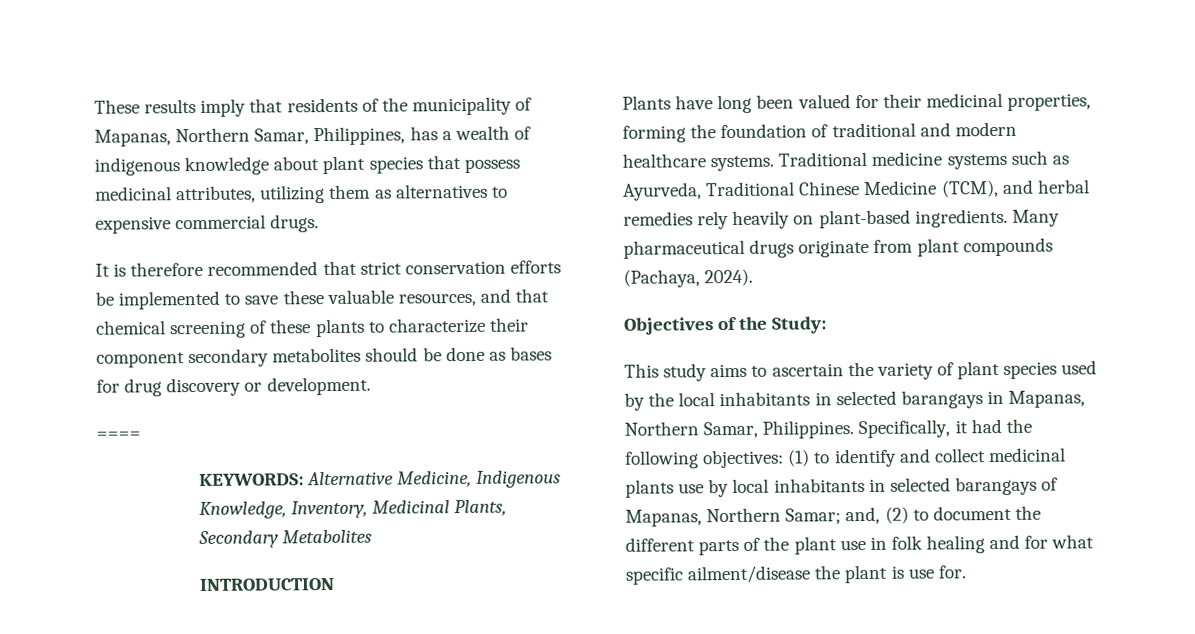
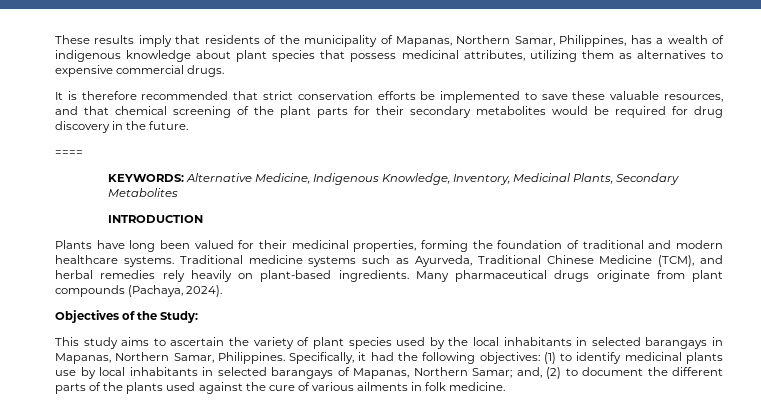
- It is therefore recommended that strict conservation efforts be implemented to save these valuable resources, and that chemical screening of these plants to characterize their component secondary metabolites should be done as bases for drug discovery or development.
+ It is therefore recommended that strict conservation efforts be implemented to save these valuable resources, and that chemical screening of the plant parts for their secondary metabolites would be required for drug discovery in the future.
- Specifically, it had the following objectives: (1) to identify and collect medicinal plants use by local inhabitants in selected barangays of Mapanas, Northern Samar; and, (2) to document the different parts of the plant use in folk healing and for what specific ailment/disease the plant is use for.
+ Specifically, it had the following objectives: (1) to identify medicinal plants use by local inhabitants in selected barangays of Mapanas, Northern Samar; and, (2) to document the different parts of the plants used against the cure of various ailments in folk medicine.

